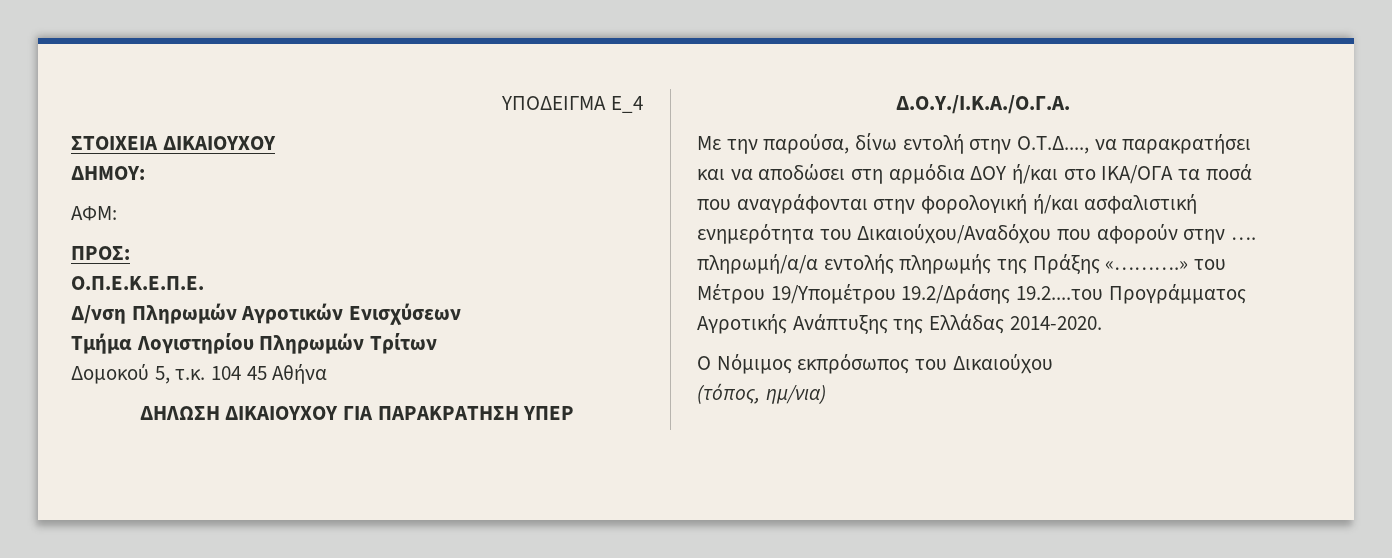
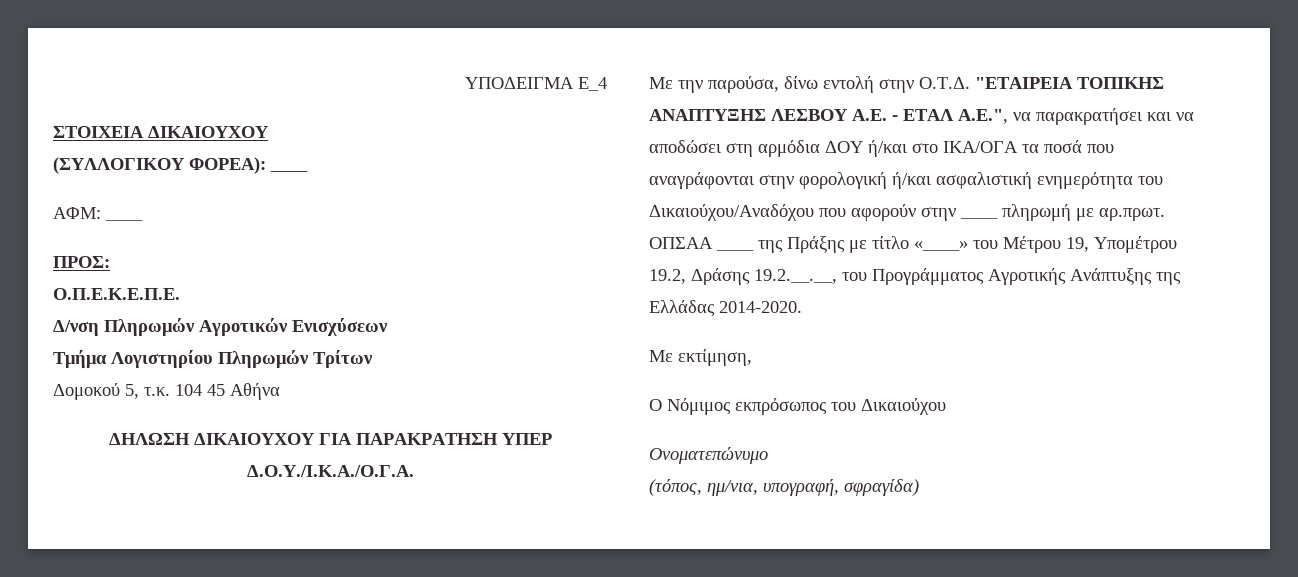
- ΔΗΜΟΥ:
+ (ΣΥΛΛΟΓΙΚΟΥ ΦΟΡΕΑ): ____
- ΑΦΜ:
+ ΑΦΜ: ____
- Με την παρούσα, δίνω εντολή στην Ο.Τ.Δ...., να παρακρατήσει και να αποδώσει στη αρμόδια ΔΟΥ ή/και στο ΙΚΑ/ΟΓΑ τα ποσά που αναγράφονται στην φορολογική ή/και ασφαλιστική ενημερότητα του Δικαιούχου/Αναδόχου που αφορούν στην …. πληρωμή/α/α εντολής πληρωμής της Πράξης «……….» του Μέτρου 19/Υπομέτρου 19.2/Δράσης 19.2....του Προγράμματος Αγροτικής Ανάπτυξης της Ελλάδας 2014-2020.
+ Με την παρούσα, δίνω εντολή στην Ο.Τ.Δ. "ΕΤΑΙΡΕΙΑ ΤΟΠΙΚΗΣ ΑΝΑΠΤΥΞΗΣ ΛΕΣΒΟΥ Α.Ε. - ΕΤΑΛ Α.Ε.", να παρακρατήσει και να αποδώσει στη αρμόδια ΔΟΥ ή/και στο ΙΚΑ/ΟΓΑ τα ποσά που αναγράφονται στην φορολογική ή/και ασφαλιστική ενημερότητα του Δικαιούχου/Αναδόχου που αφορούν στην ____ πληρωμή με αρ.πρωτ. ΟΠΣΑΑ ____ της Πράξης με τίτλο «____» του Μέτρου 19, Υπομέτρου 19.2, Δράσης 19.2.__.__, του Προγράμματος Αγροτικής Ανάπτυξης της Ελλάδας 2014-2020.
+ Με εκτίμηση,
+ Ονοματεπώνυμο
- (τόπος, ημ/νια)
+ (τόπος, ημ/νια, υπογραφή, σφραγίδα)

